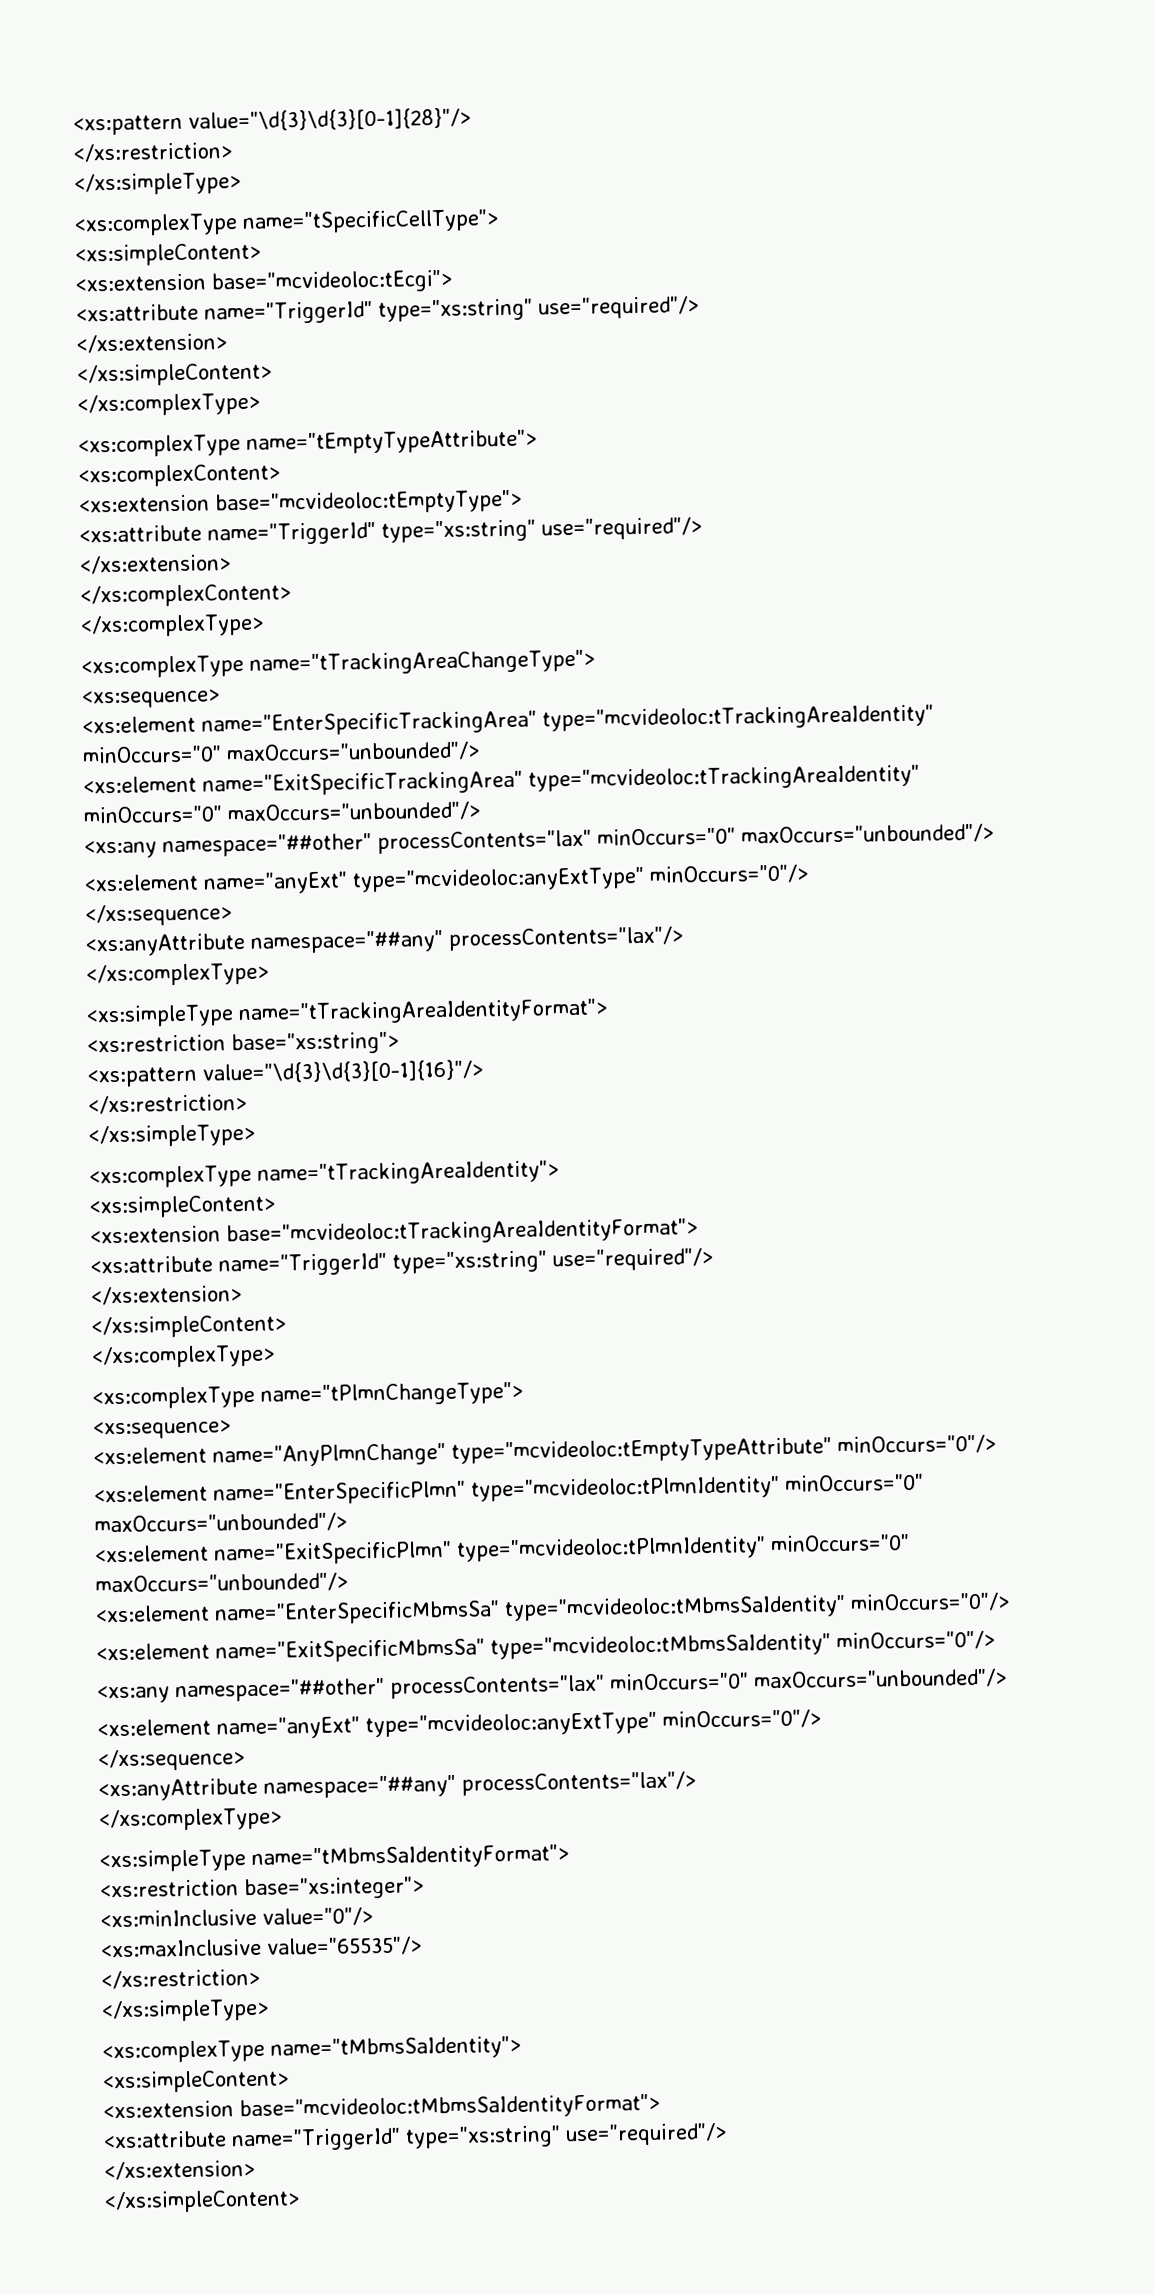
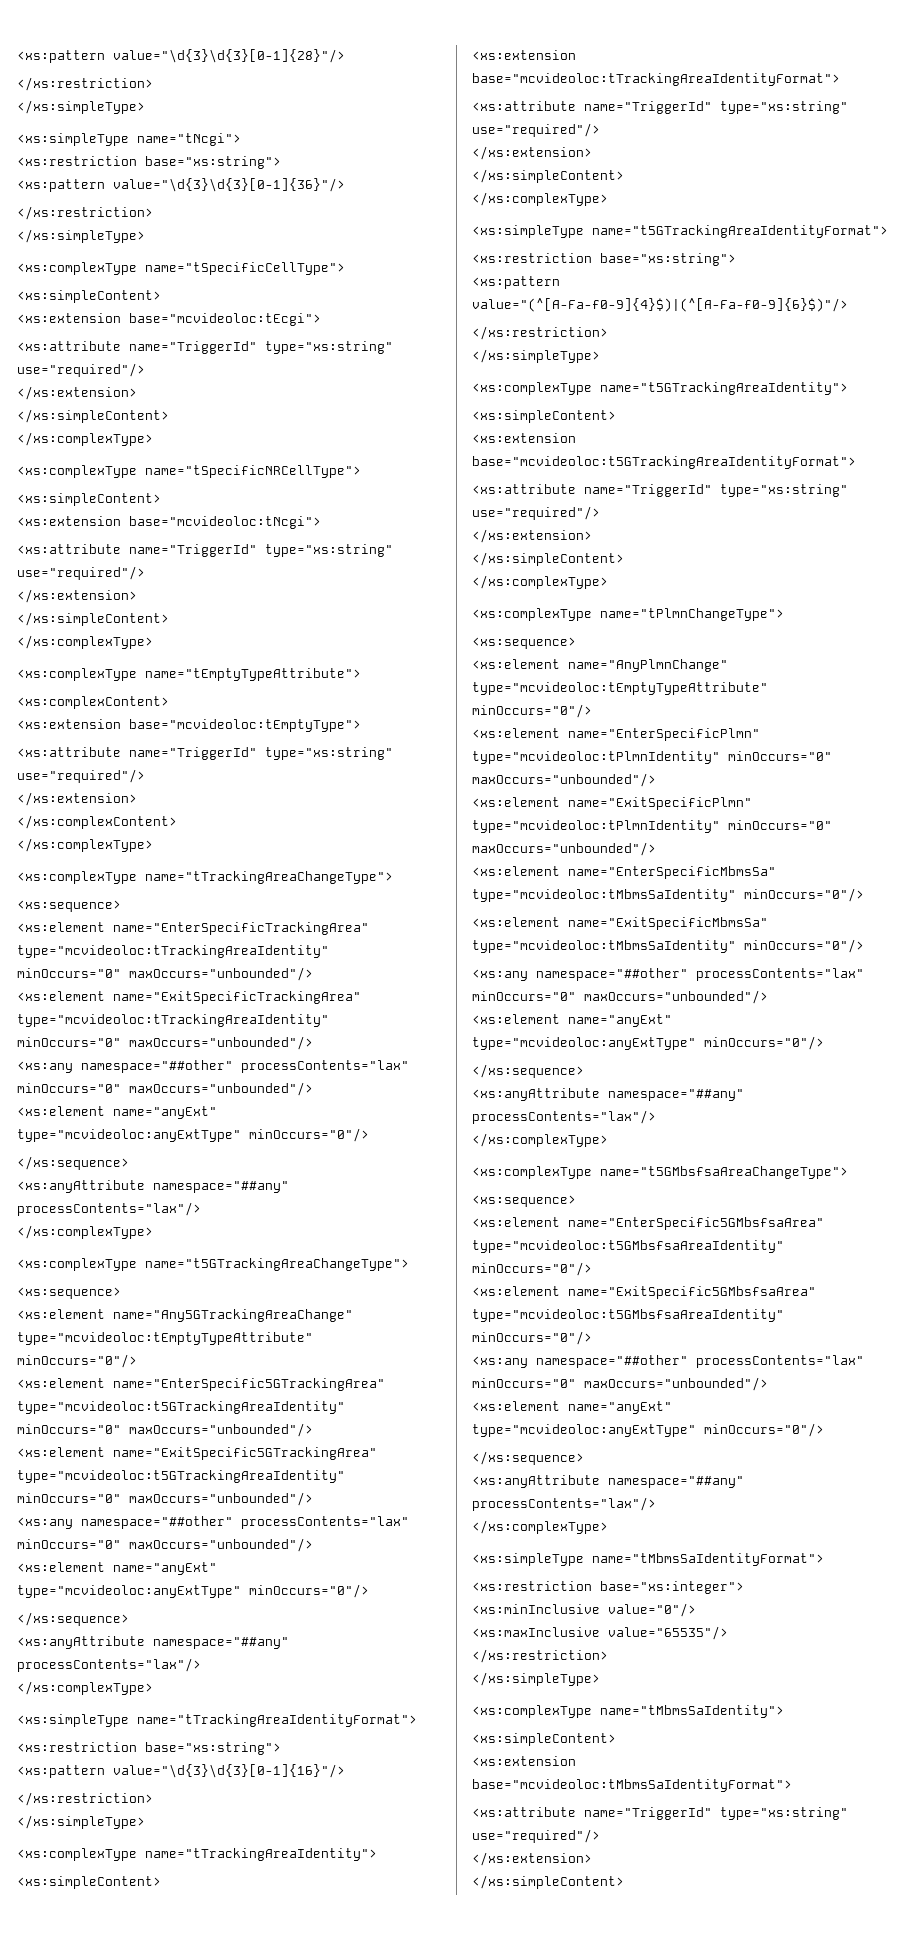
+ <xs:simpleType name="tNcgi">
+ <xs:restriction base="xs:string">
+ <xs:pattern value="\d{3}\d{3}[0-1]{36}"/>
+ </xs:restriction>
+ </xs:simpleType>
+ <xs:complexType name="tSpecificNRCellType">
+ <xs:simpleContent>
+ <xs:extension base="mcvideoloc:tNcgi">
+ <xs:attribute name="TriggerId" type="xs:string" use="required"/>
+ </xs:extension>
+ </xs:simpleContent>
+ </xs:complexType>
+ <xs:complexType name="t5GTrackingAreaChangeType">
+ <xs:sequence>
+ <xs:element name="Any5GTrackingAreaChange" type="mcvideoloc:tEmptyTypeAttribute" minOccurs="0"/>
+ <xs:element name="EnterSpecific5GTrackingArea" type="mcvideoloc:t5GTrackingAreaIdentity" minOccurs="0" maxOccurs="unbounded"/>
+ <xs:element name="ExitSpecific5GTrackingArea" type="mcvideoloc:t5GTrackingAreaIdentity" minOccurs="0" maxOccurs="unbounded"/>
+ <xs:any namespace="##other" processContents="lax" minOccurs="0" maxOccurs="unbounded"/>
+ <xs:element name="anyExt" type="mcvideoloc:anyExtType" minOccurs="0"/>
+ </xs:sequence>
+ <xs:anyAttribute namespace="##any" processContents="lax"/>
+ </xs:complexType>
+ <xs:simpleType name="t5GTrackingAreaIdentityFormat">
+ <xs:restriction base="xs:string">
+ <xs:pattern value="(^[A-Fa-f0-9]{4}$)|(^[A-Fa-f0-9]{6}$)"/>
+ </xs:restriction>
+ </xs:simpleType>
+ <xs:complexType name="t5GTrackingAreaIdentity">
+ <xs:simpleContent>
+ <xs:extension base="mcvideoloc:t5GTrackingAreaIdentityFormat">
+ <xs:attribute name="TriggerId" type="xs:string" use="required"/>
+ </xs:extension>
+ </xs:simpleContent>
+ </xs:complexType>
+ <xs:complexType name="t5GMbsfsaAreaChangeType">
+ <xs:sequence>
+ <xs:element name="EnterSpecific5GMbsfsaArea" type="mcvideoloc:t5GMbsfsaAreaIdentity" minOccurs="0"/>
+ <xs:element name="ExitSpecific5GMbsfsaArea" type="mcvideoloc:t5GMbsfsaAreaIdentity" minOccurs="0"/>
+ <xs:any namespace="##other" processContents="lax" minOccurs="0" maxOccurs="unbounded"/>
+ <xs:element name="anyExt" type="mcvideoloc:anyExtType" minOccurs="0"/>
+ </xs:sequence>
+ <xs:anyAttribute namespace="##any" processContents="lax"/>
+ </xs:complexType>

